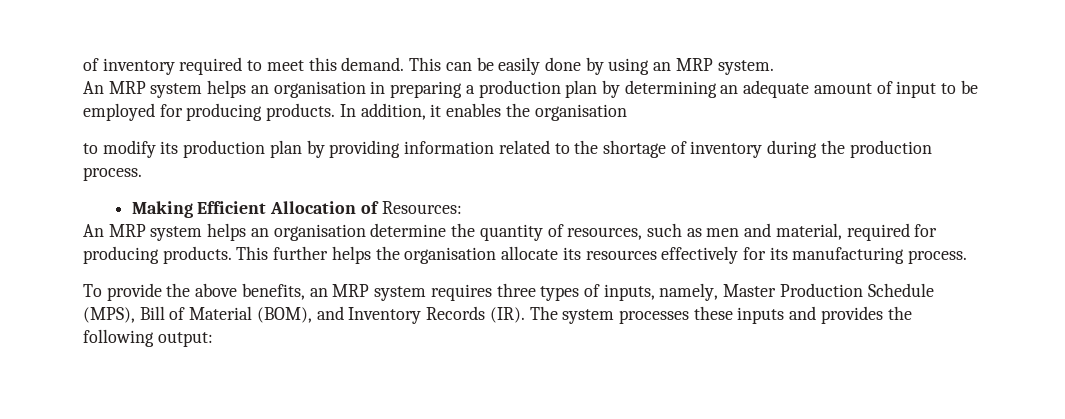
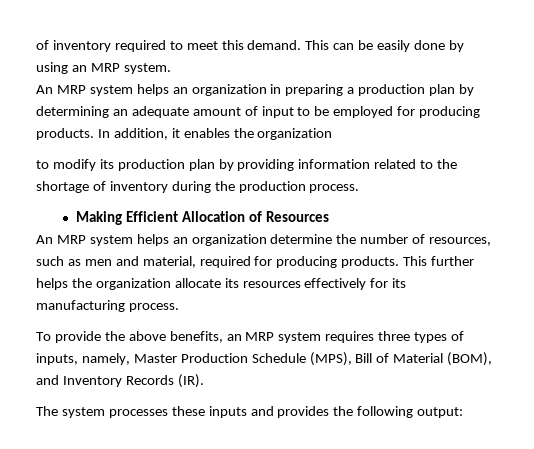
- An MRP system helps an organisation in preparing a production plan by determining an adequate amount of input to be employed for producing products.
+ An MRP system helps an organization in preparing a production plan by determining an adequate amount of input to be employed for producing products.
- In addition, it enables the organisation
+ In addition, it enables the organization
- Making Efficient Allocation of Resources:
- An MRP system helps an organisation determine the quantity of resources, such as men and material, required for producing products.
+ Making Efficient Allocation of Resources
+ An MRP system helps an organization determine the number of resources, such as men and material, required for producing products.
- This further helps the organisation allocate its resources effectively for its manufacturing process.
+ This further helps the organization allocate its resources effectively for its manufacturing process.
- To provide the above benefits, an MRP system requires three types of inputs, namely, Master Production Schedule (MPS), Bill of Material (BOM), and Inventory Records (IR). The system processes these inputs and provides the following output:
+ To provide the above benefits, an MRP system requires three types of inputs, namely, Master Production Schedule (MPS), Bill of Material (BOM), and Inventory Records (IR).
+ The system processes these inputs and provides the following output:

